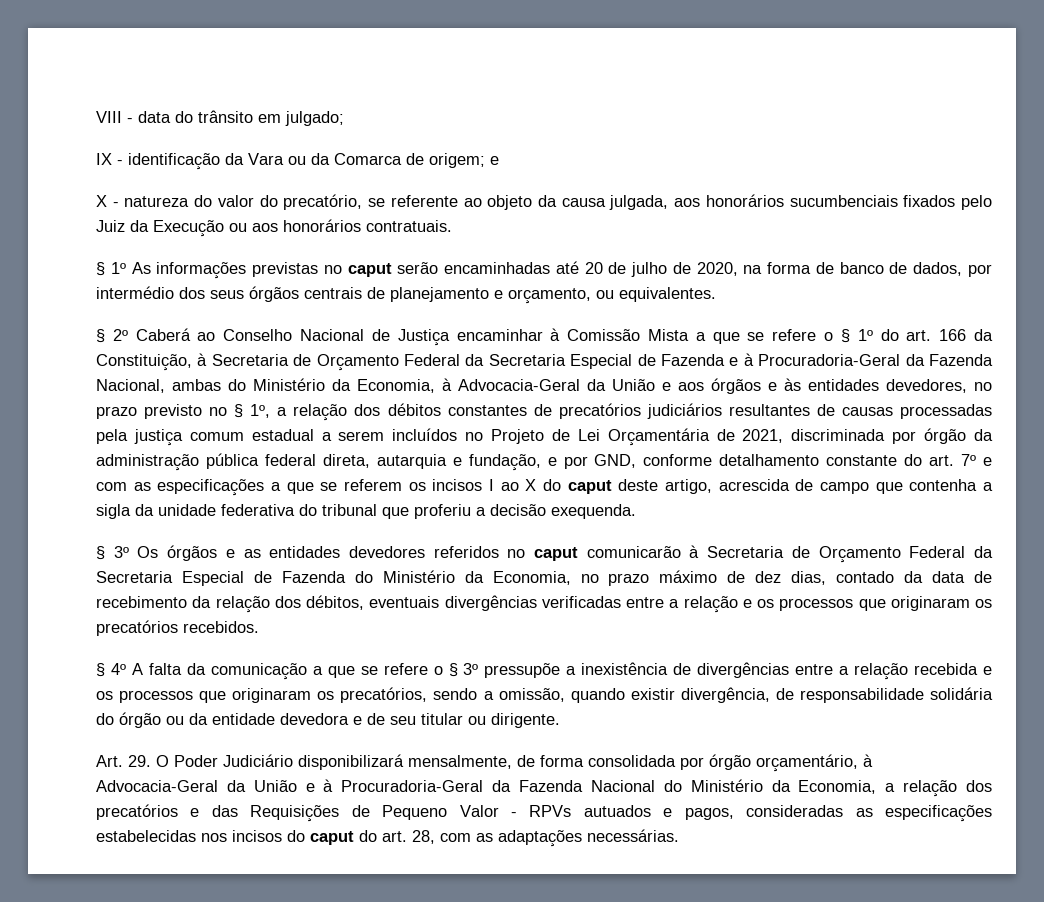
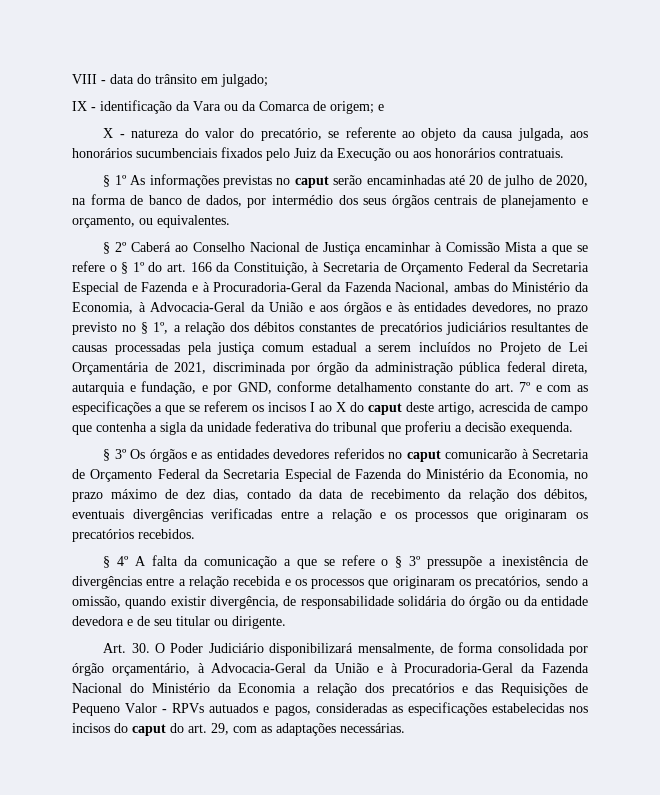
- Art. 29. O Poder Judiciário disponibilizará mensalmente, de forma consolidada por órgão orçamentário, à Advocacia-Geral da União e à Procuradoria-Geral da Fazenda Nacional do Ministério da Economia, a relação dos precatórios e das Requisições de Pequeno Valor - RPVs autuados e pagos, consideradas as especificações estabelecidas nos incisos do caput do art. 28, com as adaptações necessárias.
+ Art. 30. O Poder Judiciário disponibilizará mensalmente, de forma consolidada por órgão orçamentário, à Advocacia-Geral da União e à Procuradoria-Geral da Fazenda Nacional do Ministério da Economia a relação dos precatórios e das Requisições de Pequeno Valor - RPVs autuados e pagos, consideradas as especificações estabelecidas nos incisos do caput do art. 29, com as adaptações necessárias.

